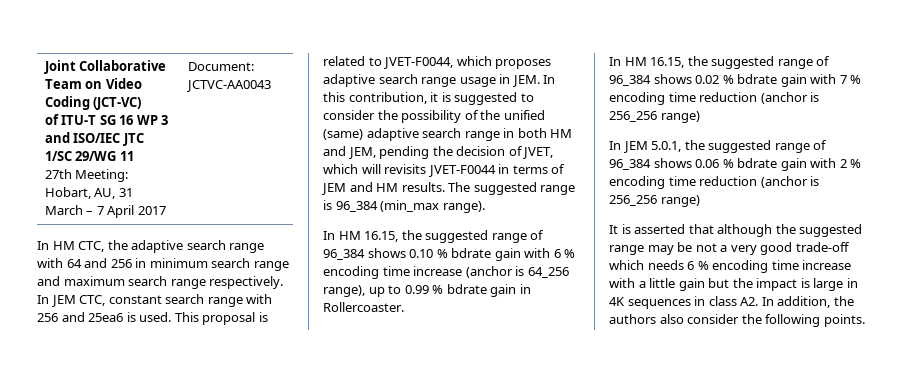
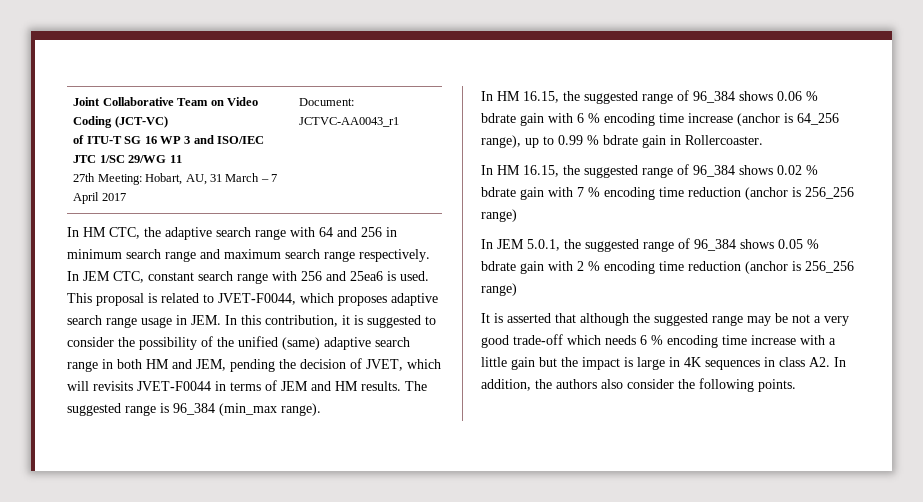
  Joint Collaborative Team on Video Coding (JCT-VC)
  of ITU-T SG 16 WP 3 and ISO/IEC JTC 1/SC 29/WG 11
- 27th Meeting: Hobart, AU, 31 March – 7 April 2017 | Document: JCTVC-AA0043
+ 27th Meeting: Hobart, AU, 31 March – 7 April 2017 | Document: JCTVC-AA0043_r1
- In HM 16.15, the suggested range of 96_384 shows 0.10 % bdrate gain with 6 % encoding time increase (anchor is 64_256 range), up to 0.99 % bdrate gain in Rollercoaster.
+ In HM 16.15, the suggested range of 96_384 shows 0.06 % bdrate gain with 6 % encoding time increase (anchor is 64_256 range), up to 0.99 % bdrate gain in Rollercoaster.
- In JEM 5.0.1, the suggested range of 96_384 shows 0.06 % bdrate gain with 2 % encoding time reduction (anchor is 256_256 range)
+ In JEM 5.0.1, the suggested range of 96_384 shows 0.05 % bdrate gain with 2 % encoding time reduction (anchor is 256_256 range)

